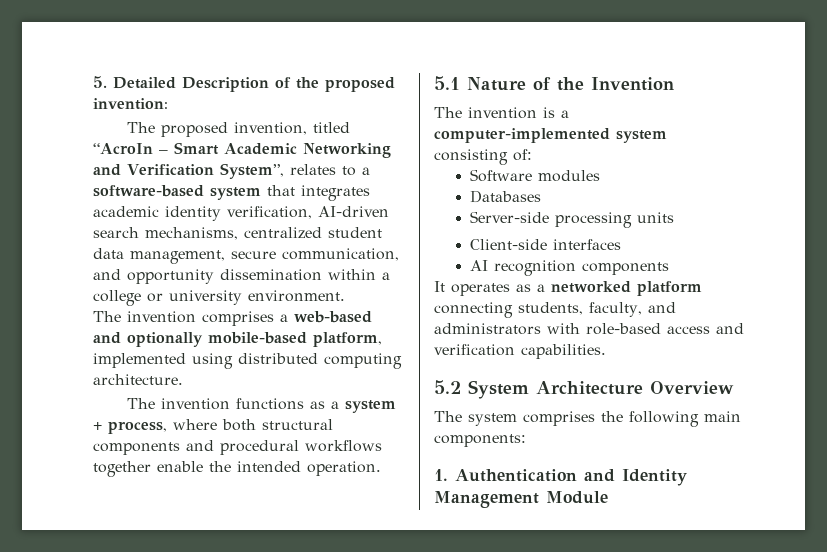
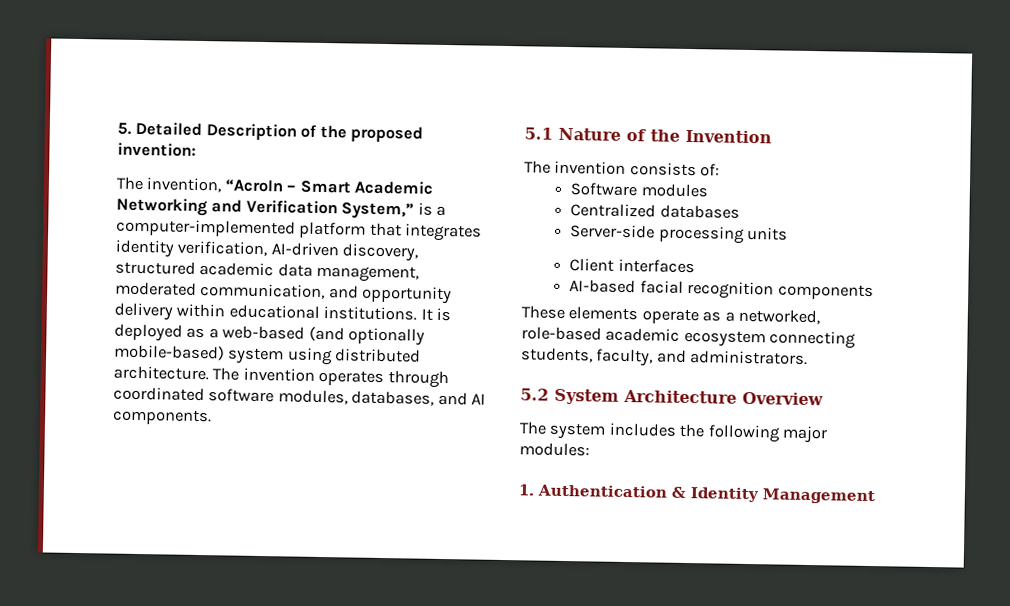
- The proposed invention, titled “AcroIn – Smart Academic Networking and Verification System”, relates to a software-based system that integrates academic identity verification, AI-driven search mechanisms, centralized student data management, secure communication, and opportunity dissemination within a college or university environment.
- The invention comprises a web-based and optionally mobile-based platform, implemented using distributed computing architecture.
- The invention functions as a system + process, where both structural components and procedural workflows together enable the intended operation.
+ The invention, “AcroIn – Smart Academic Networking and Verification System,” is a computer-implemented platform that integrates identity verification, AI-driven discovery, structured academic data management, moderated communication, and opportunity delivery within educational institutions. It is deployed as a web-based (and optionally mobile-based) system using distributed architecture. The invention operates through coordinated software modules, databases, and AI components.
- The invention is a computer-implemented system consisting of:
+ The invention consists of:
- Databases
+ Centralized databases
- Client-side interfaces
+ Client interfaces
- AI recognition components
+ AI-based facial recognition components
- It operates as a networked platform connecting students, faculty, and administrators with role-based access and verification capabilities.
+ These elements operate as a networked, role-based academic ecosystem connecting students, faculty, and administrators.
- The system comprises the following main components:
+ The system includes the following major modules:
- 1. Authentication and Identity Management Module
+ 1. Authentication & Identity Management

